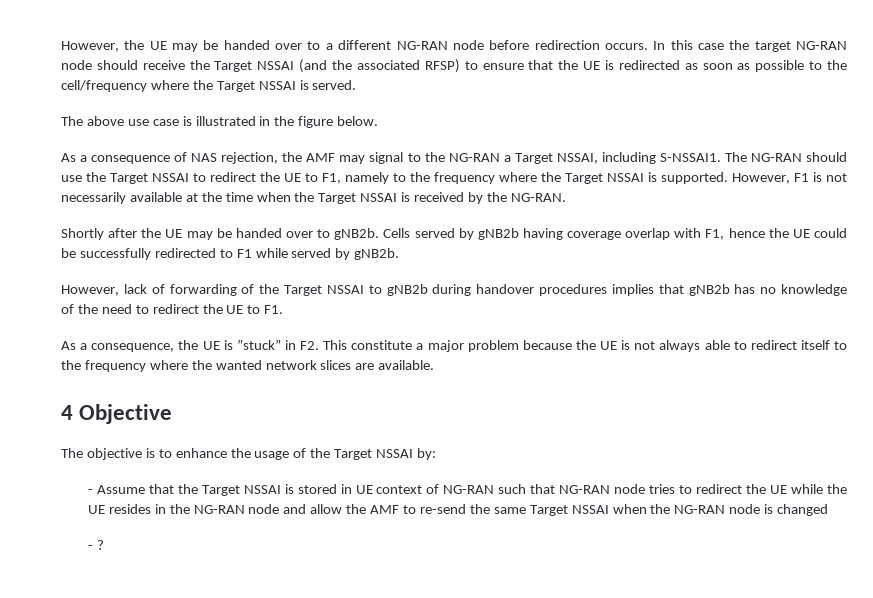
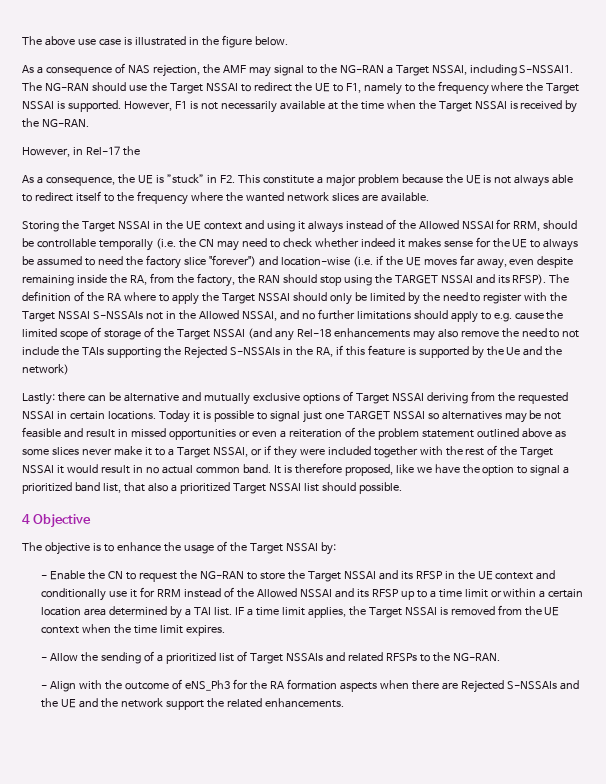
- However, the UE may be handed over to a different NG-RAN node before redirection occurs. In this case the target NG-RAN node should receive the Target NSSAI (and the associated RFSP) to ensure that the UE is redirected as soon as possible to the cell/frequency where the Target NSSAI is served.
- Shortly after the UE may be handed over to gNB2b. Cells served by gNB2b having coverage overlap with F1, hence the UE could be successfully redirected to F1 while served by gNB2b.
- However, lack of forwarding of the Target NSSAI to gNB2b during handover procedures implies that gNB2b has no knowledge of the need to redirect the UE to F1.
+ However, in Rel-17 the
+ Storing the Target NSSAI in the UE context and using it always instead of the Allowed NSSAI for RRM, should be controllable temporally (i.e. the CN may need to check whether indeed it makes sense for the UE to always be assumed to need the factory slice "forever") and location-wise (i.e. if the UE moves far away, even despite remaining inside the RA, from the factory, the RAN should stop using the TARGET NSSAI and its RFSP). The definition of the RA where to apply the Target NSSAI should only be limited by the need to register with the Target NSSAI S-NSSAIs not in the Allowed NSSAI, and no further limitations should apply to e.g. cause the limited scope of storage of the Target NSSAI (and any Rel-18 enhancements may also remove the need to not include the TAIs supporting the Rejected S-NSSAIs in the RA, if this feature is supported by the Ue and the network)
+ Lastly: there can be alternative and mutually exclusive options of Target NSSAI deriving from the requested NSSAI in certain locations. Today it is possible to signal just one TARGET NSSAI so alternatives may be not feasible and result in missed opportunities or even a reiteration of the problem statement outlined above as some slices never make it to a Target NSSAI, or if they were included together with the rest of the Target NSSAI it would result in no actual common band. It is therefore proposed, like we have the option to signal a prioritized band list, that also a prioritized Target NSSAI list should possible.
- - Assume that the Target NSSAI is stored in UE context of NG-RAN such that NG-RAN node tries to redirect the UE while the UE resides in the NG-RAN node and allow the AMF to re-send the same Target NSSAI when the NG-RAN node is changed
- - ?
+ - Enable the CN to request the NG-RAN to store the Target NSSAI and its RFSP in the UE context and conditionally use it for RRM instead of the Allowed NSSAI and its RFSP up to a time limit or within a certain location area determined by a TAI list. IF a time limit applies, the Target NSSAI is removed from the UE context when the time limit expires.
+ - Allow the sending of a prioritized list of Target NSSAIs and related RFSPs to the NG-RAN.
+ - Align with the outcome of eNS_Ph3 for the RA formation aspects when there are Rejected S-NSSAIs and the UE and the network support the related enhancements.

